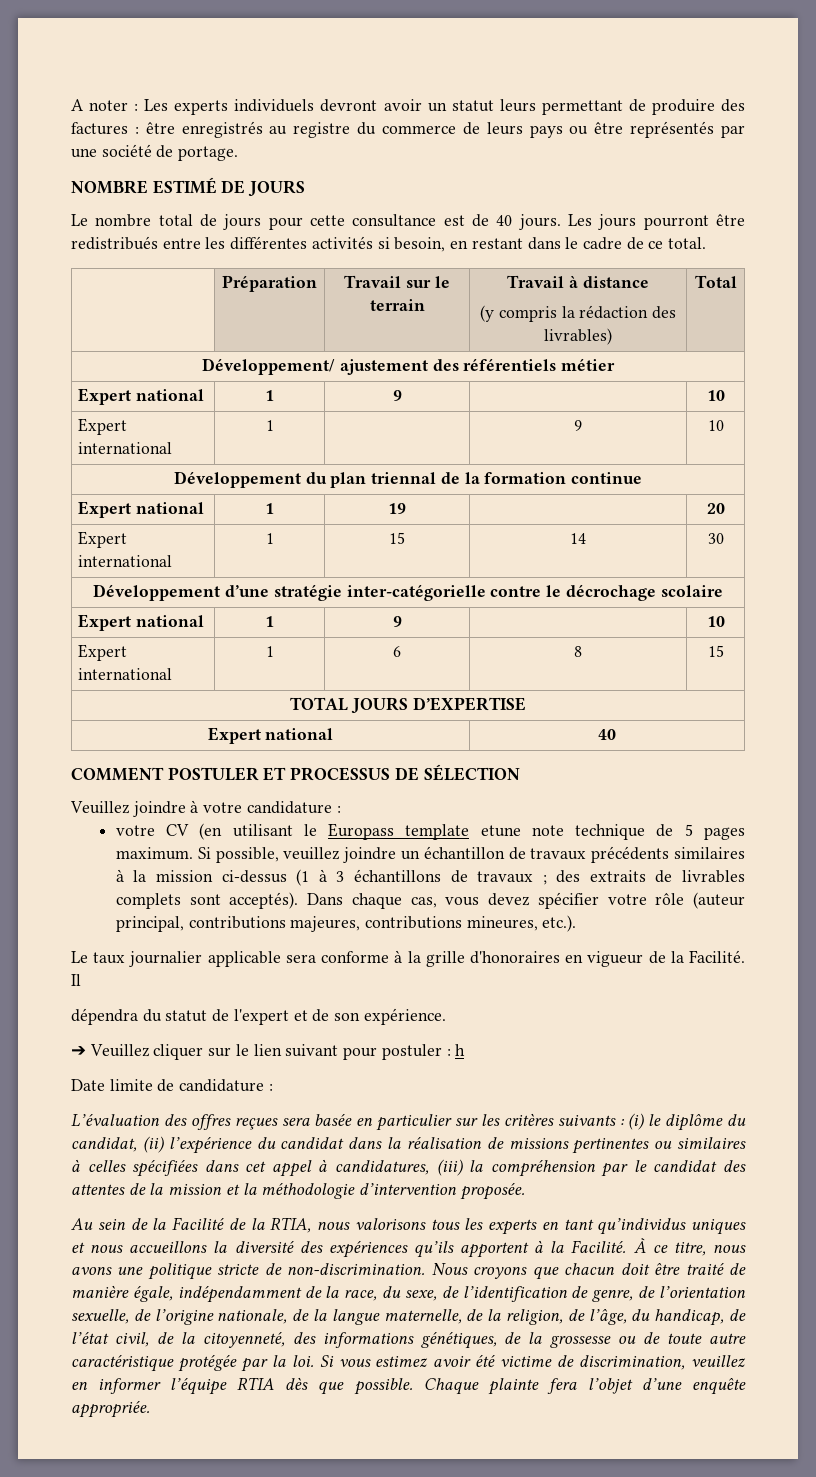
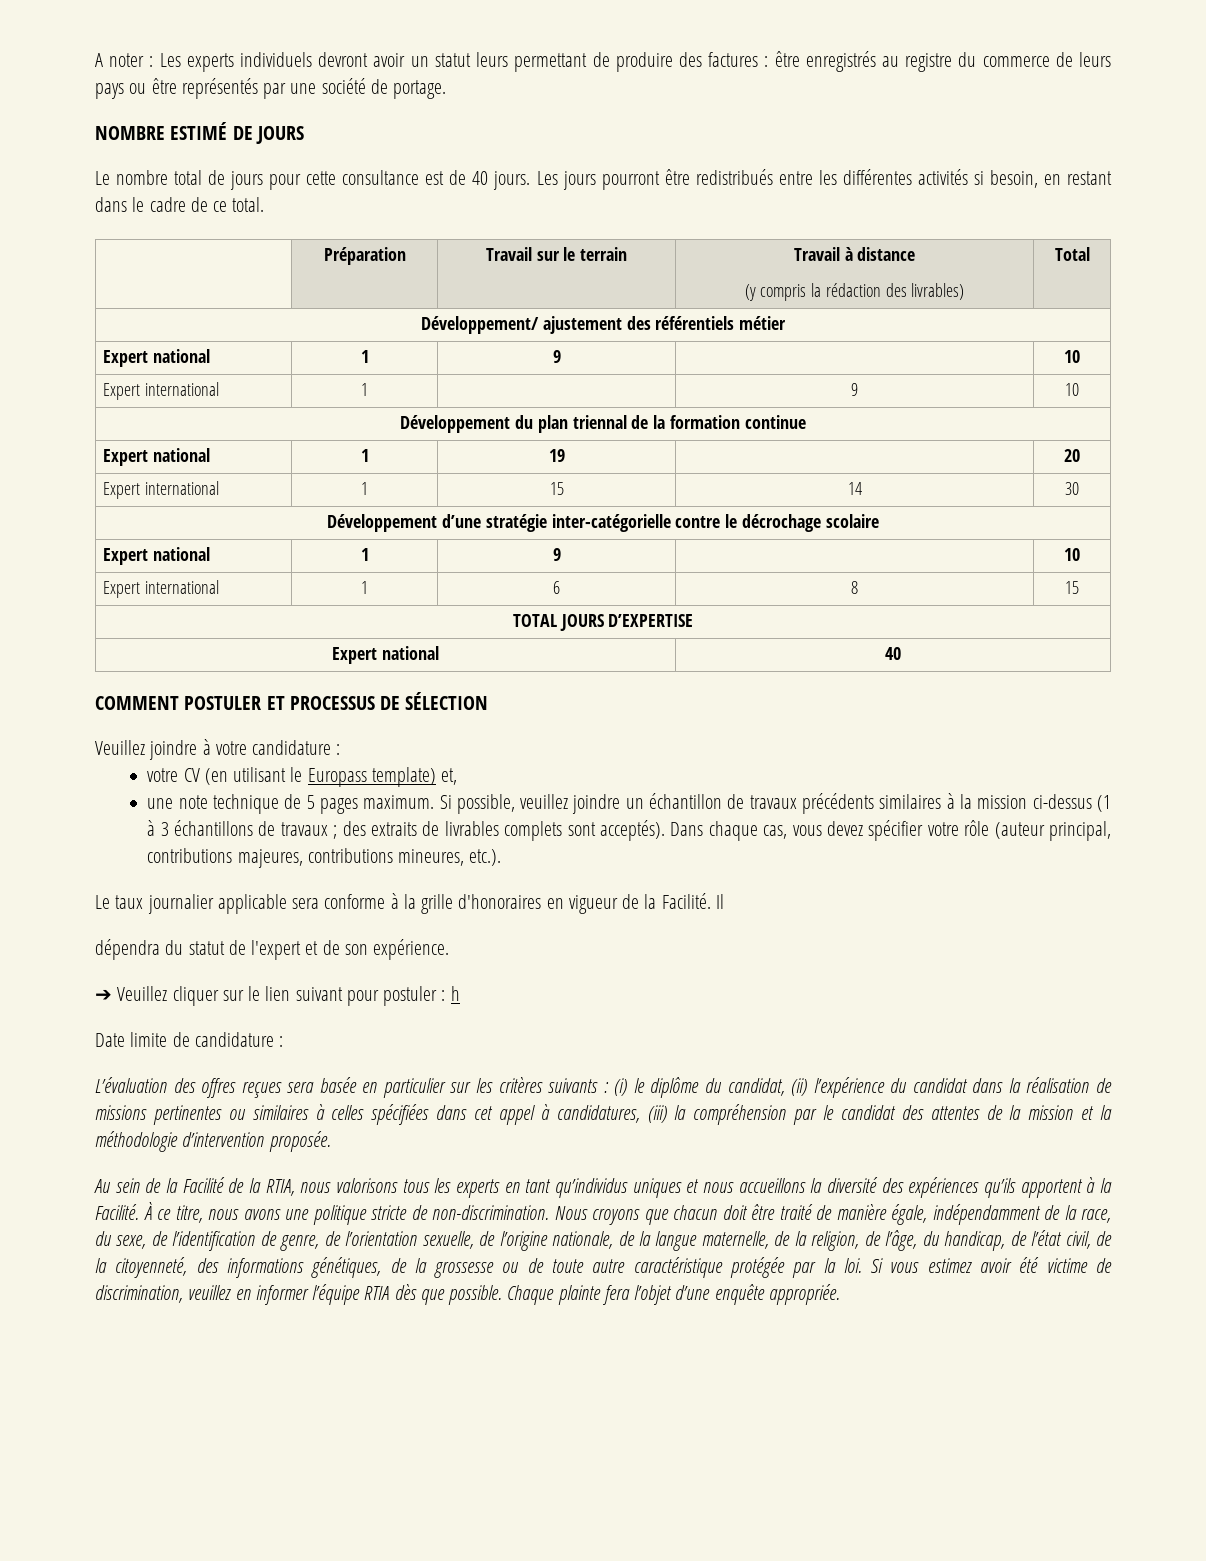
- votre CV (en utilisant le Europass template etune note technique de 5 pages maximum.
+ votre CV (en utilisant le Europass template) et,
+ une note technique de 5 pages maximum.

